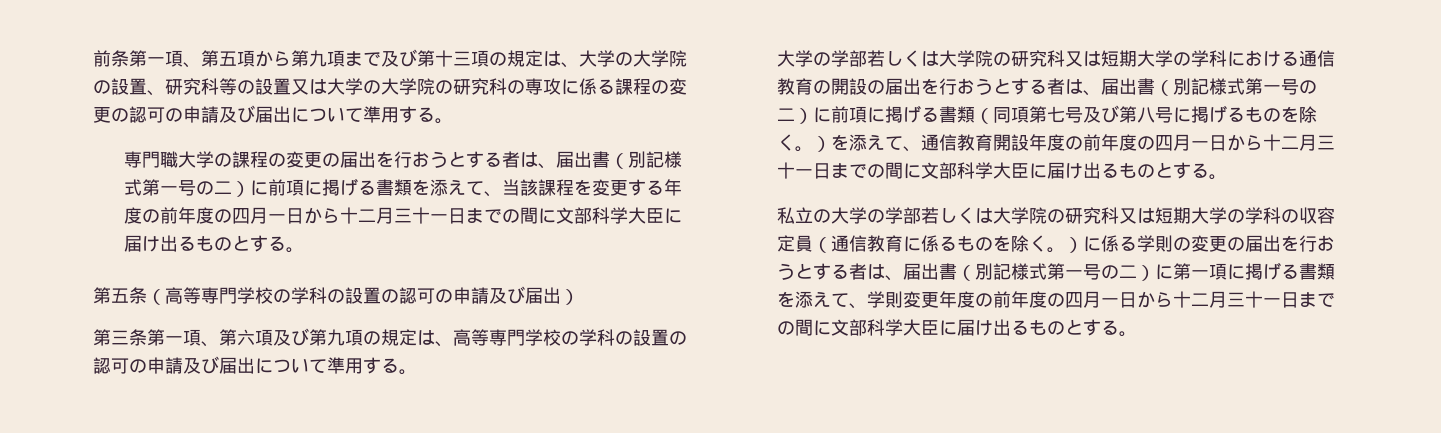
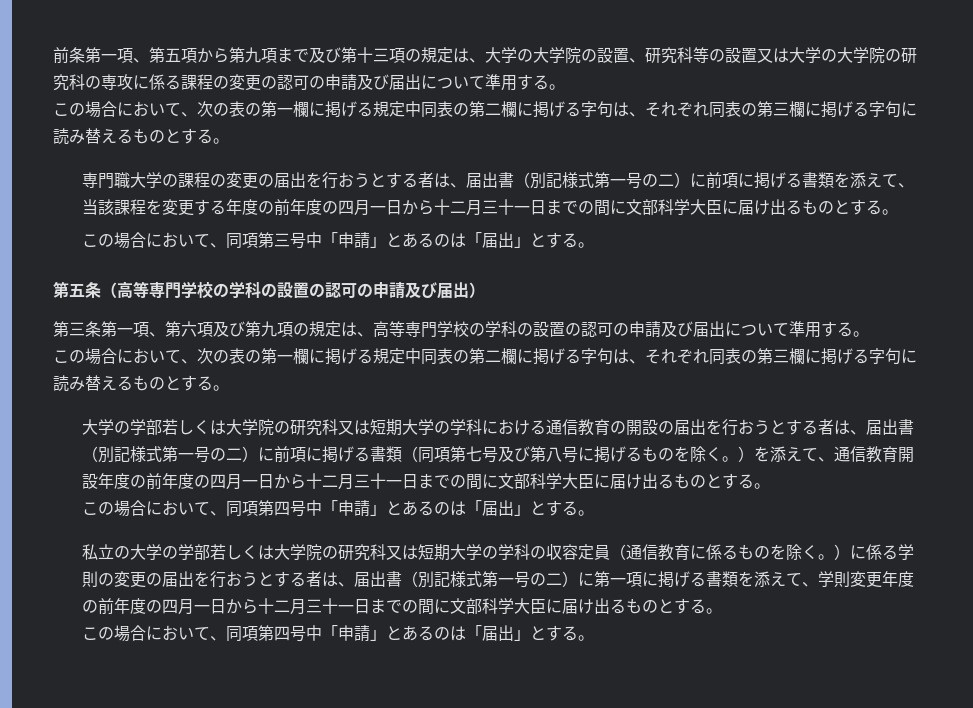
  前条第一項、第五項から第九項まで及び第十三項の規定は、大学の大学院の設置、研究科等の設置又は大学の大学院の研究科の専攻に係る課程の変更の認可の申請及び届出について準用する。
+ この場合において、次の表の第一欄に掲げる規定中同表の第二欄に掲げる字句は、それぞれ同表の第三欄に掲げる字句に読み替えるものとする。
+ この場合において、同項第三号中「申請」とあるのは「届出」とする。
  第三条第一項、第六項及び第九項の規定は、高等専門学校の学科の設置の認可の申請及び届出について準用する。
+ この場合において、次の表の第一欄に掲げる規定中同表の第二欄に掲げる字句は、それぞれ同表の第三欄に掲げる字句に読み替えるものとする。
  大学の学部若しくは大学院の研究科又は短期大学の学科における通信教育の開設の届出を行おうとする者は、届出書（別記様式第一号の二）に前項に掲げる書類（同項第七号及び第八号に掲げるものを除く。）を添えて、通信教育開設年度の前年度の四月一日から十二月三十一日までの間に文部科学大臣に届け出るものとする。
+ この場合において、同項第四号中「申請」とあるのは「届出」とする。
  私立の大学の学部若しくは大学院の研究科又は短期大学の学科の収容定員（通信教育に係るものを除く。）に係る学則の変更の届出を行おうとする者は、届出書（別記様式第一号の二）に第一項に掲げる書類を添えて、学則変更年度の前年度の四月一日から十二月三十一日までの間に文部科学大臣に届け出るものとする。
+ この場合において、同項第四号中「申請」とあるのは「届出」とする。

